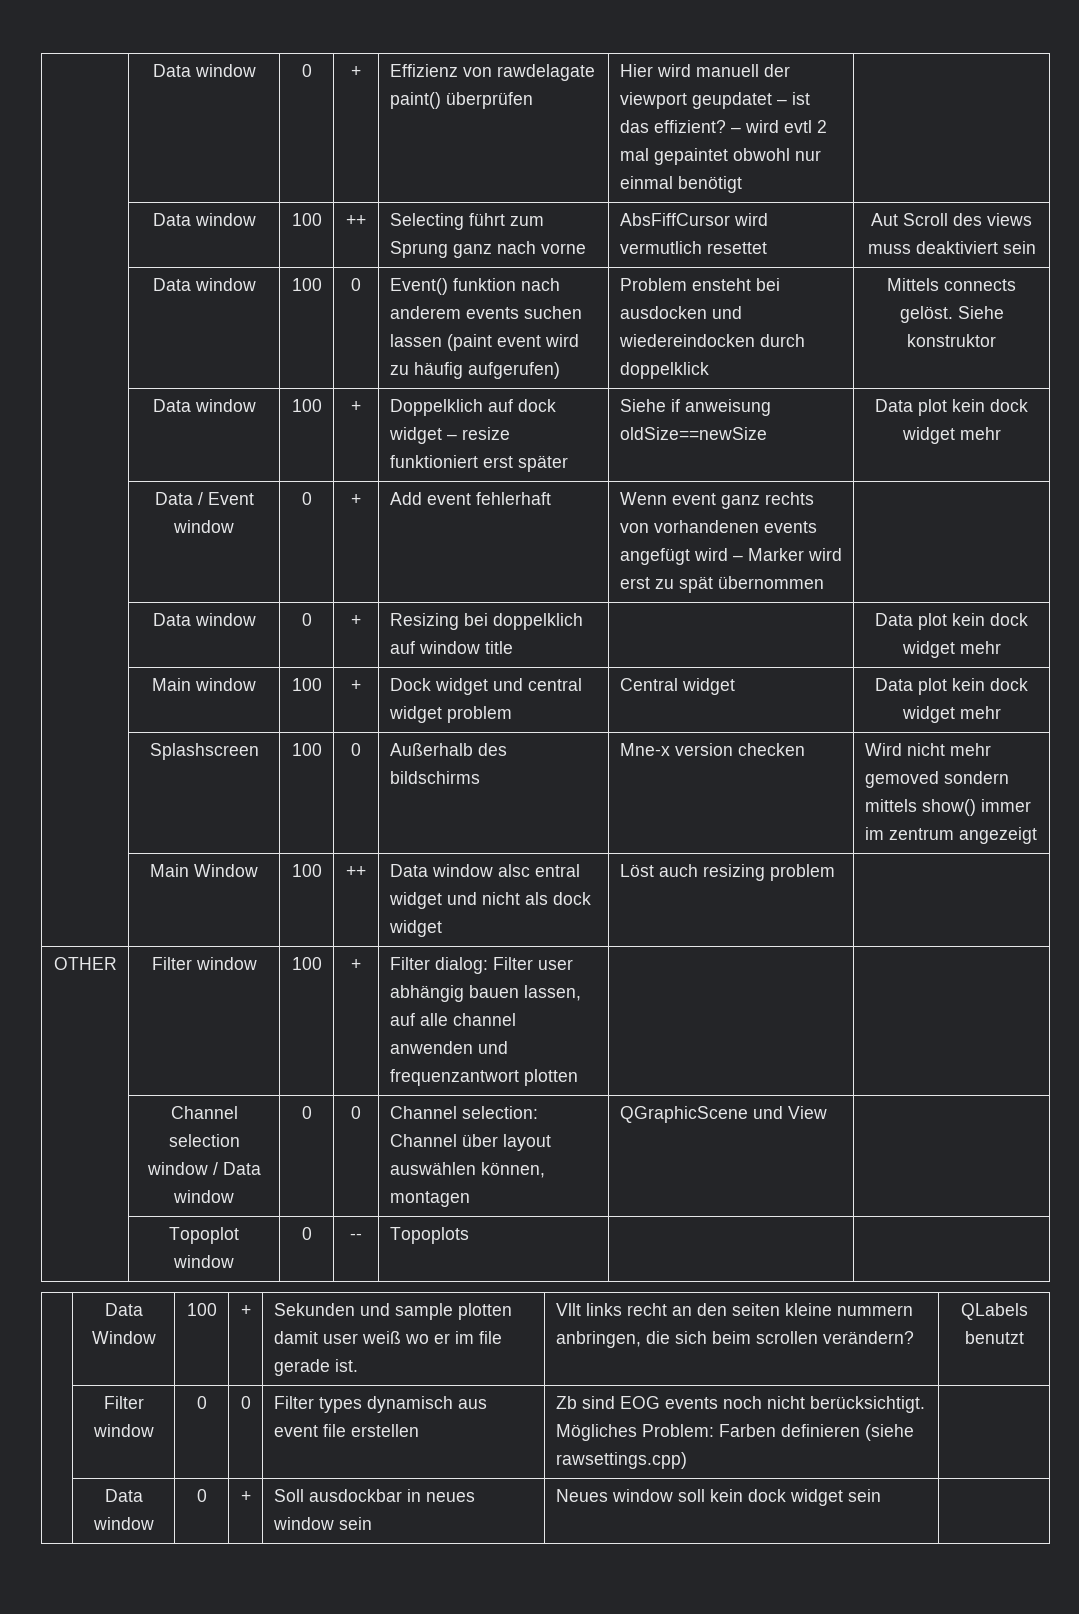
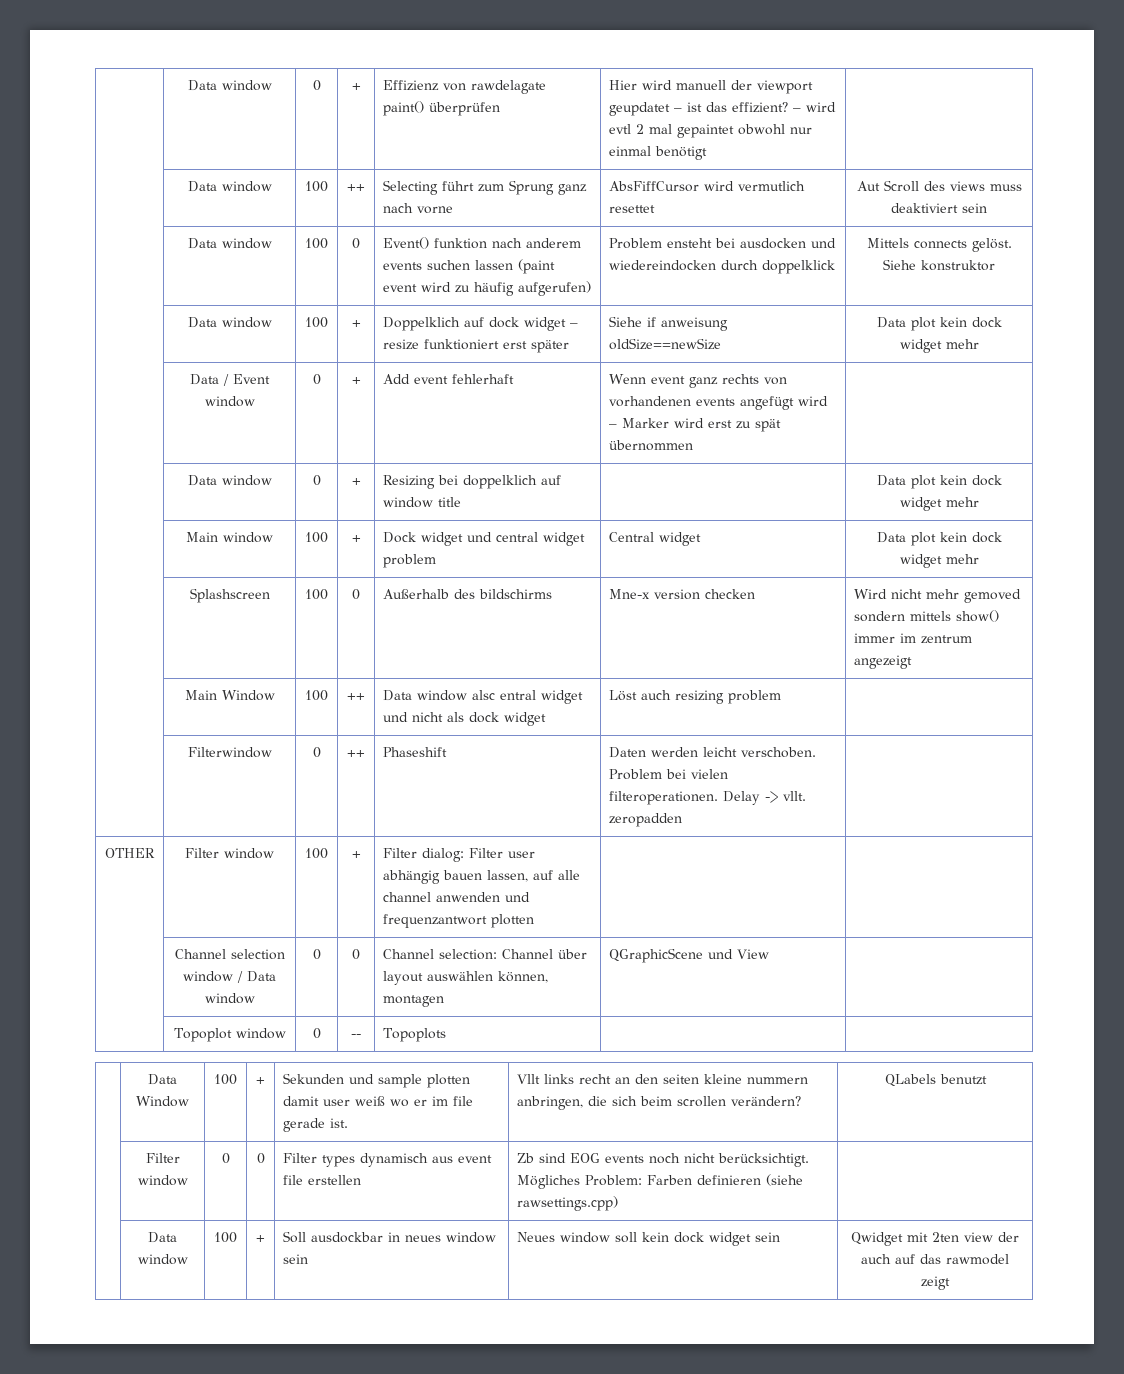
+ | Filterwindow | 0 | ++ | Phaseshift | Daten werden leicht verschoben. Problem bei vielen filteroperationen. Delay -> vllt. zeropadden |
- | Data window | 0 | + | Soll ausdockbar in neues window sein | Neues window soll kein dock widget sein |
+ | Data window | 100 | + | Soll ausdockbar in neues window sein | Neues window soll kein dock widget sein | Qwidget mit 2ten view der auch auf das rawmodel zeigt

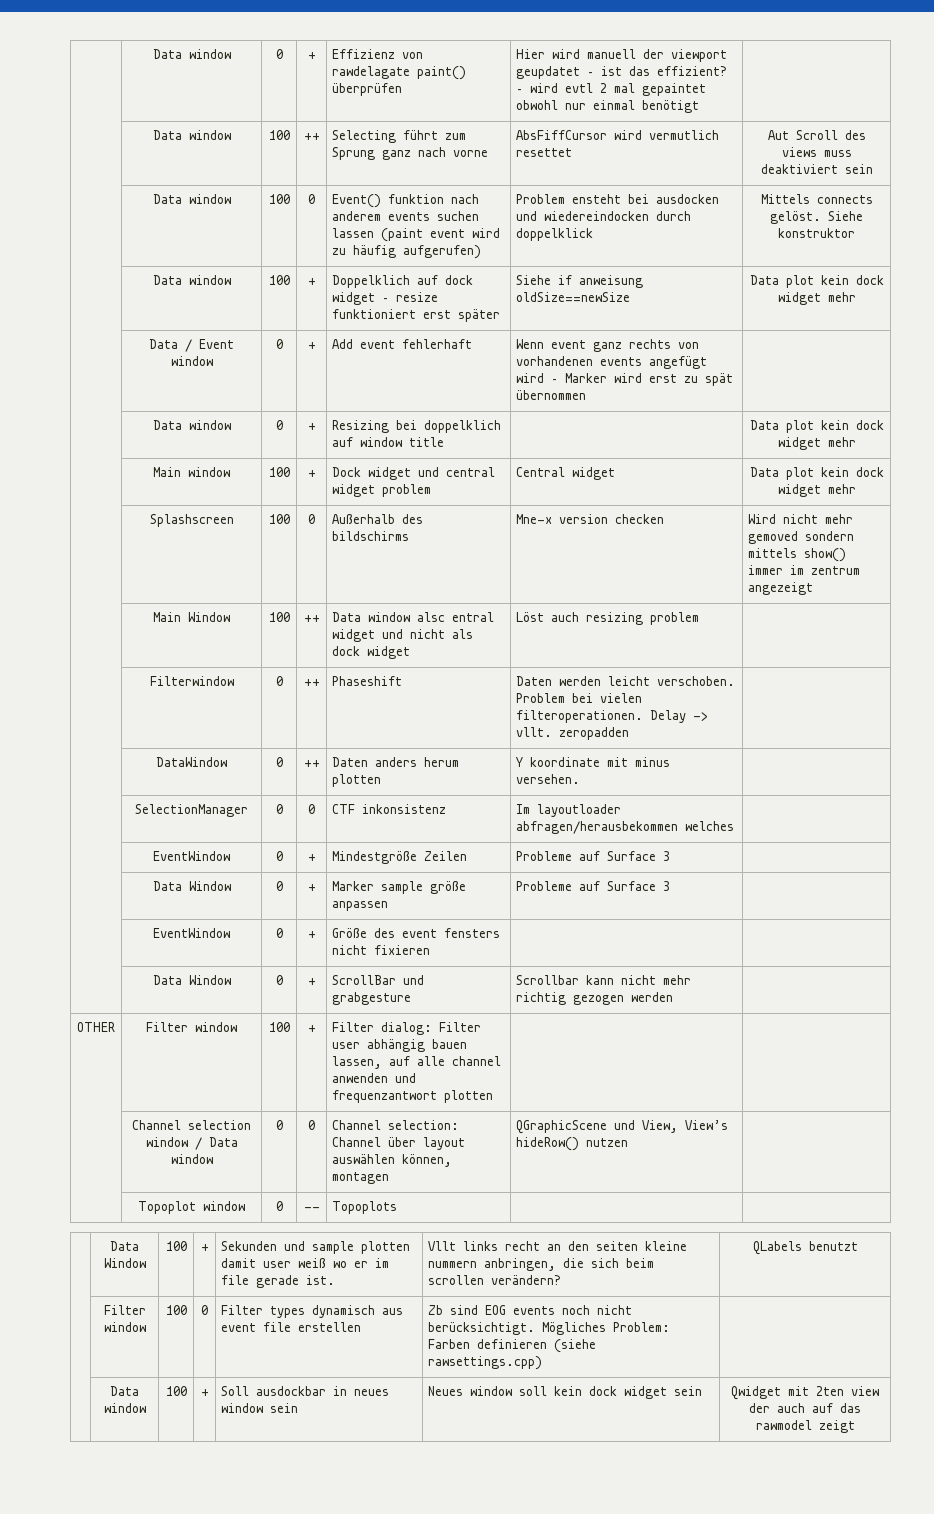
+ | DataWindow | 0 | ++ | Daten anders herum plotten | Y koordinate mit minus versehen. |
+ | SelectionManager | 0 | 0 | CTF inkonsistenz | Im layoutloader abfragen/herausbekommen welches |
+ | EventWindow | 0 | + | Mindestgröße Zeilen | Probleme auf Surface 3 |
+ | Data Window | 0 | + | Marker sample größe anpassen | Probleme auf Surface 3 |
+ | EventWindow | 0 | + | Größe des event fensters nicht fixieren | |
+ | Data Window | 0 | + | ScrollBar und grabgesture | Scrollbar kann nicht mehr richtig gezogen werden |
- | Channel selection window / Data window | 0 | 0 | Channel selection: Channel über layout auswählen können, montagen | QGraphicScene und View |
+ | Channel selection window / Data window | 0 | 0 | Channel selection: Channel über layout auswählen können, montagen | QGraphicScene und View, View’s hideRow() nutzen |
- | Filter window | 0 | 0 | Filter types dynamisch aus event file erstellen | Zb sind EOG events noch nicht berücksichtigt. Mögliches Problem: Farben definieren (siehe rawsettings.cpp) |
+ | Filter window | 100 | 0 | Filter types dynamisch aus event file erstellen | Zb sind EOG events noch nicht berücksichtigt. Mögliches Problem: Farben definieren (siehe rawsettings.cpp) |

